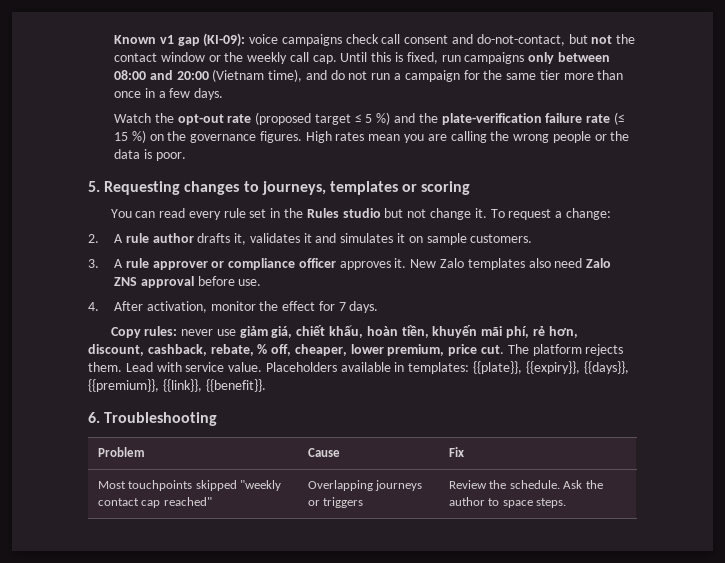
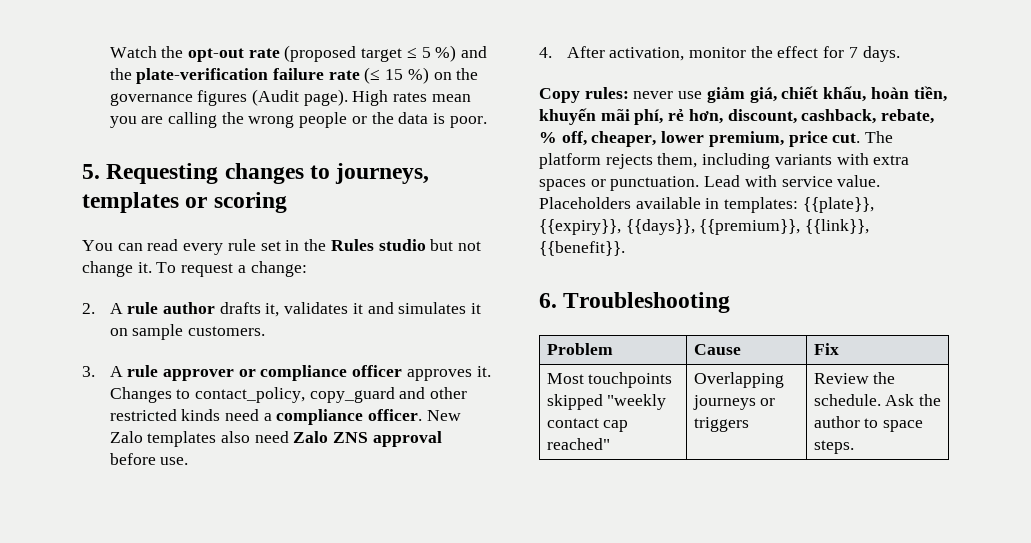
- Known v1 gap (KI-09): voice campaigns check call consent and do-not-contact, but not the contact window or the weekly call cap. Until this is fixed, run campaigns only between 08:00 and 20:00 (Vietnam time), and do not run a campaign for the same tier more than once in a few days.
- Watch the opt-out rate (proposed target ≤ 5 %) and the plate-verification failure rate (≤ 15 %) on the governance figures.
+ Watch the opt-out rate (proposed target ≤ 5 %) and the plate-verification failure rate (≤ 15 %) on the governance figures (Audit page).
+ Changes to contact_policy, copy_guard and other restricted kinds need a compliance officer.
- The platform rejects them.
+ The platform rejects them, including variants with extra spaces or punctuation.

